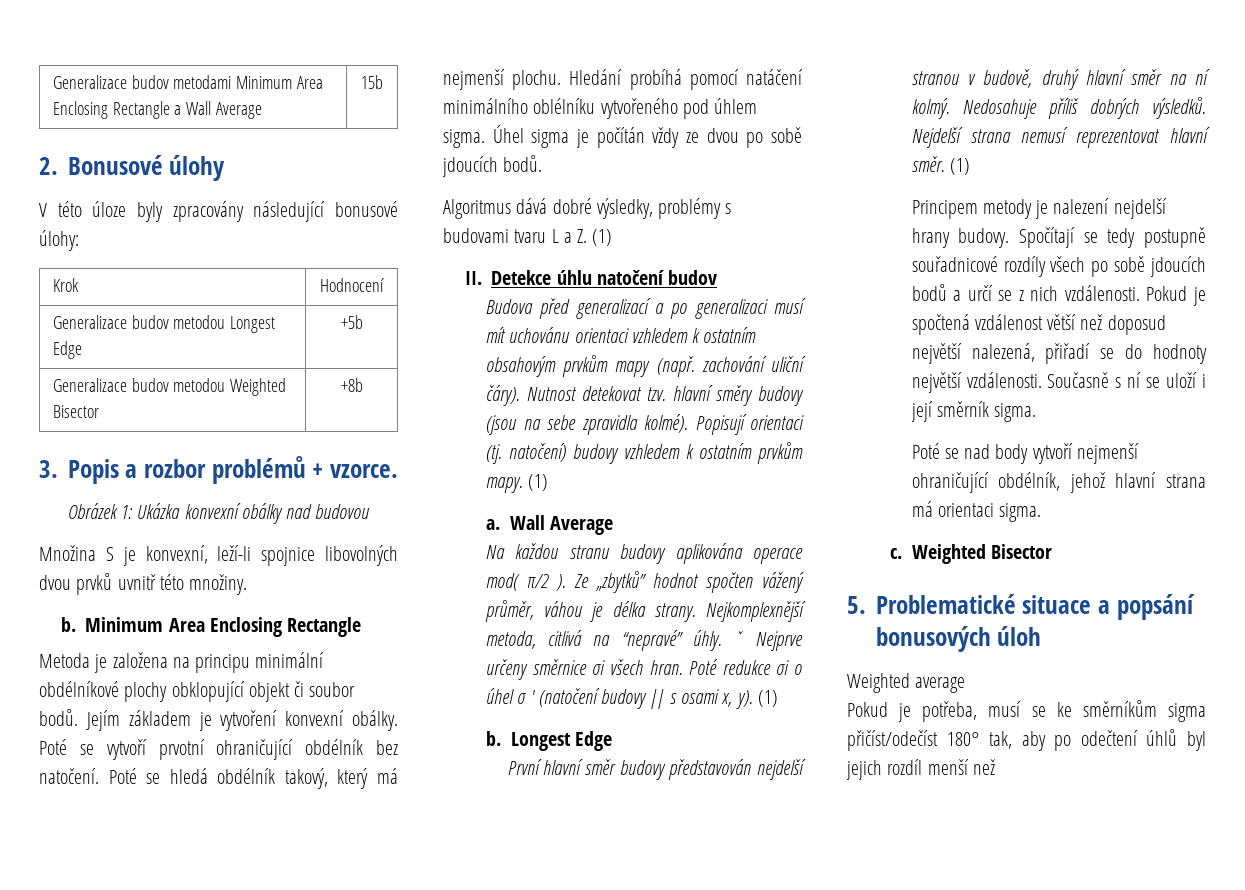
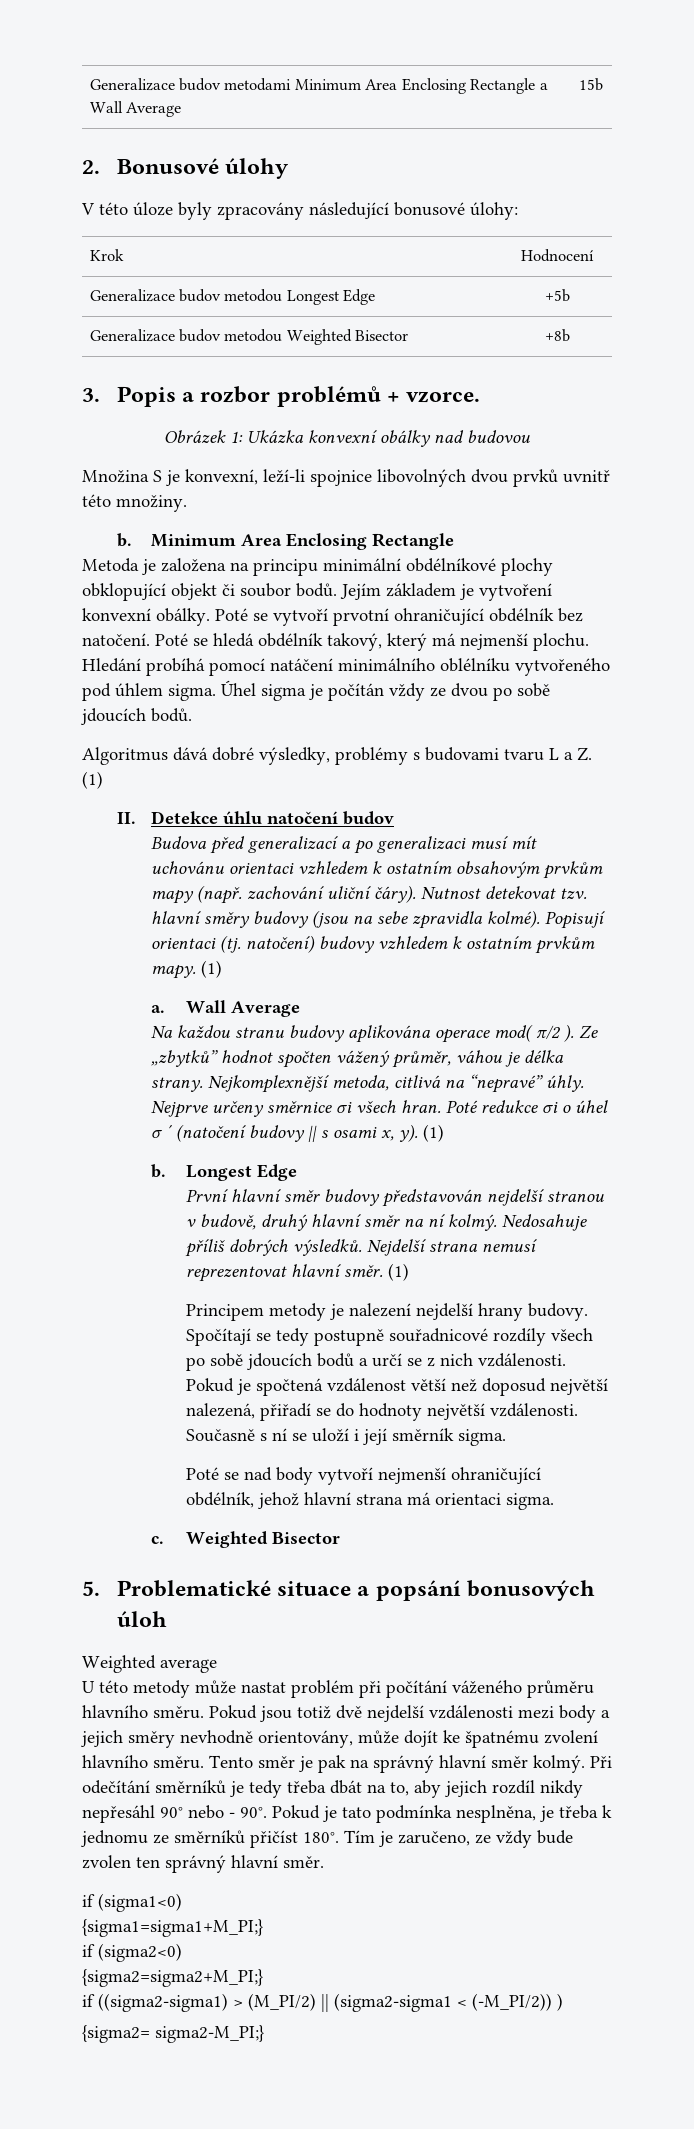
- ˇ Nejprve určeny směrnice σi všech hran.
+ Nejprve určeny směrnice σi všech hran.
- Pokud je potřeba, musí se ke směrníkům sigma přičíst/odečíst 180° tak, aby po odečtení úhlů byl jejich rozdíl menší než
+ U této metody může nastat problém při počítání váženého průměru hlavního směru. Pokud jsou totiž dvě nejdelší vzdálenosti mezi body a jejich směry nevhodně orientovány, může dojít ke špatnému zvolení hlavního směru. Tento směr je pak na správný hlavní směr kolmý. Při odečítání směrníků je tedy třeba dbát na to, aby jejich rozdíl nikdy nepřesáhl 90° nebo - 90°. Pokud je tato podmínka nesplněna, je třeba k jednomu ze směrníků přičíst 180°. Tím je zaručeno, ze vždy bude zvolen ten správný hlavní směr.
+ if (sigma1<0)
+ {sigma1=sigma1+M_PI;}
+ if (sigma2<0)
+ {sigma2=sigma2+M_PI;}
+ if ((sigma2-sigma1) > (M_PI/2) || (sigma2-sigma1 < (-M_PI/2)) )
+ {sigma2= sigma2-M_PI;}

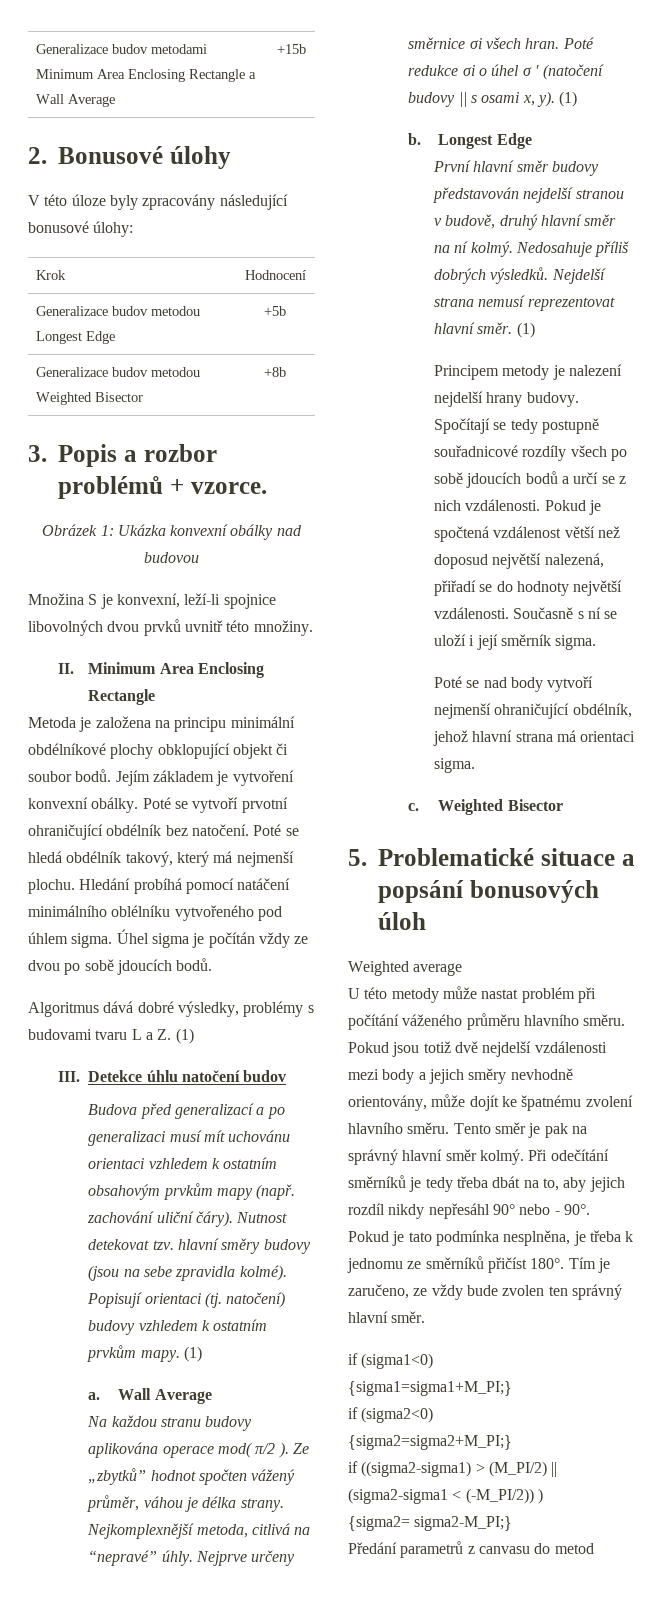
- Generalizace budov metodami Minimum Area Enclosing Rectangle a Wall Average | 15b
+ Generalizace budov metodami Minimum Area Enclosing Rectangle a Wall Average | +15b
- b. Minimum Area Enclosing Rectangle
+ II. Minimum Area Enclosing Rectangle
- II. Detekce úhlu natočení budov
+ III. Detekce úhlu natočení budov
+ Předání parametrů z canvasu do metod

